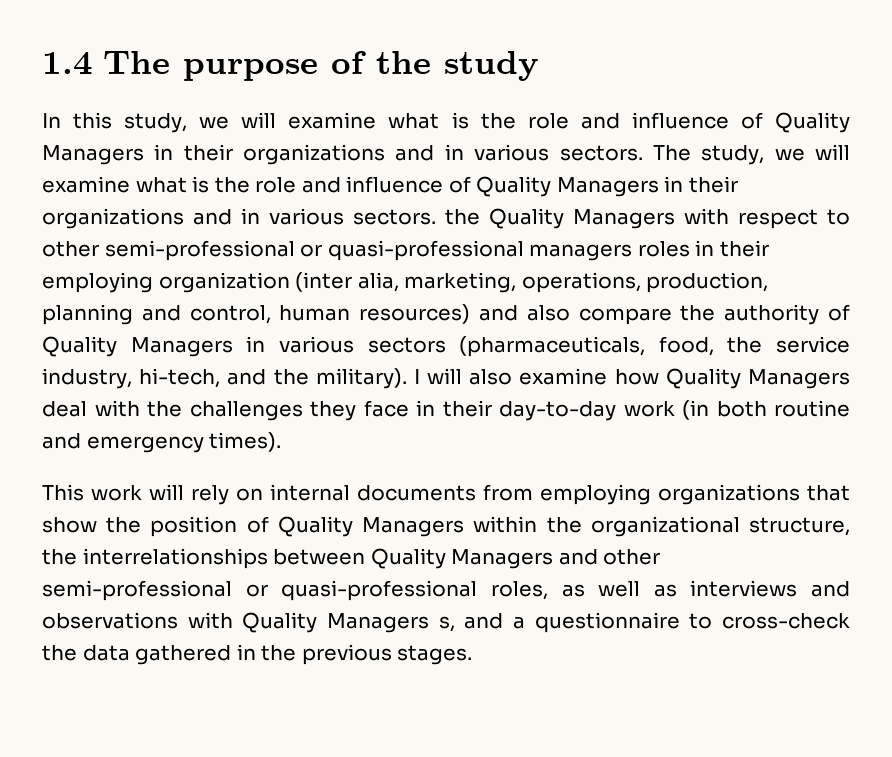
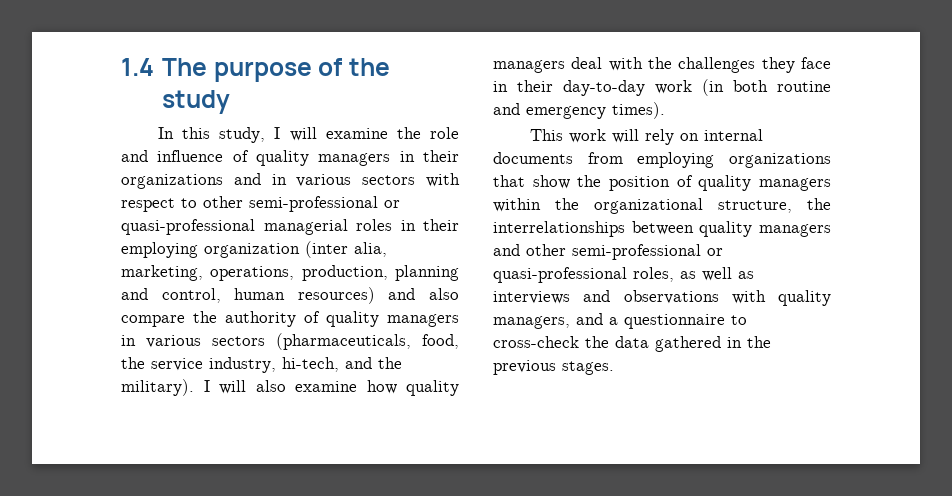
- In this study, we will examine what is the role and influence of Quality Managers in their organizations and in various sectors. The study, we will examine what is the role and influence of Quality Managers in their organizations and in various sectors. the Quality Managers with respect to other semi-professional or quasi-professional managers roles in their employing organization (inter alia, marketing, operations, production, planning and control, human resources) and also compare the authority of Quality Managers in various sectors (pharmaceuticals, food, the service industry, hi-tech, and the military).
+ In this study, I will examine the role and influence of quality managers in their organizations and in various sectors with respect to other semi-professional or quasi-professional managerial roles in their employing organization (inter alia, marketing, operations, production, planning and control, human resources) and also compare the authority of quality managers in various sectors (pharmaceuticals, food, the service industry, hi-tech, and the military).
- I will also examine how Quality Managers deal with the challenges they face in their day-to-day work (in both routine and emergency times).
+ I will also examine how quality managers deal with the challenges they face in their day-to-day work (in both routine and emergency times).
- This work will rely on internal documents from employing organizations that show the position of Quality Managers within the organizational structure, the interrelationships between Quality Managers and other semi-professional or quasi-professional roles, as well as interviews and observations with Quality Managers s, and a questionnaire to cross-check the data gathered in the previous stages.
+ This work will rely on internal documents from employing organizations that show the position of quality managers within the organizational structure, the interrelationships between quality managers and other semi-professional or quasi-professional roles, as well as interviews and observations with quality managers, and a questionnaire to cross-check the data gathered in the previous stages.

